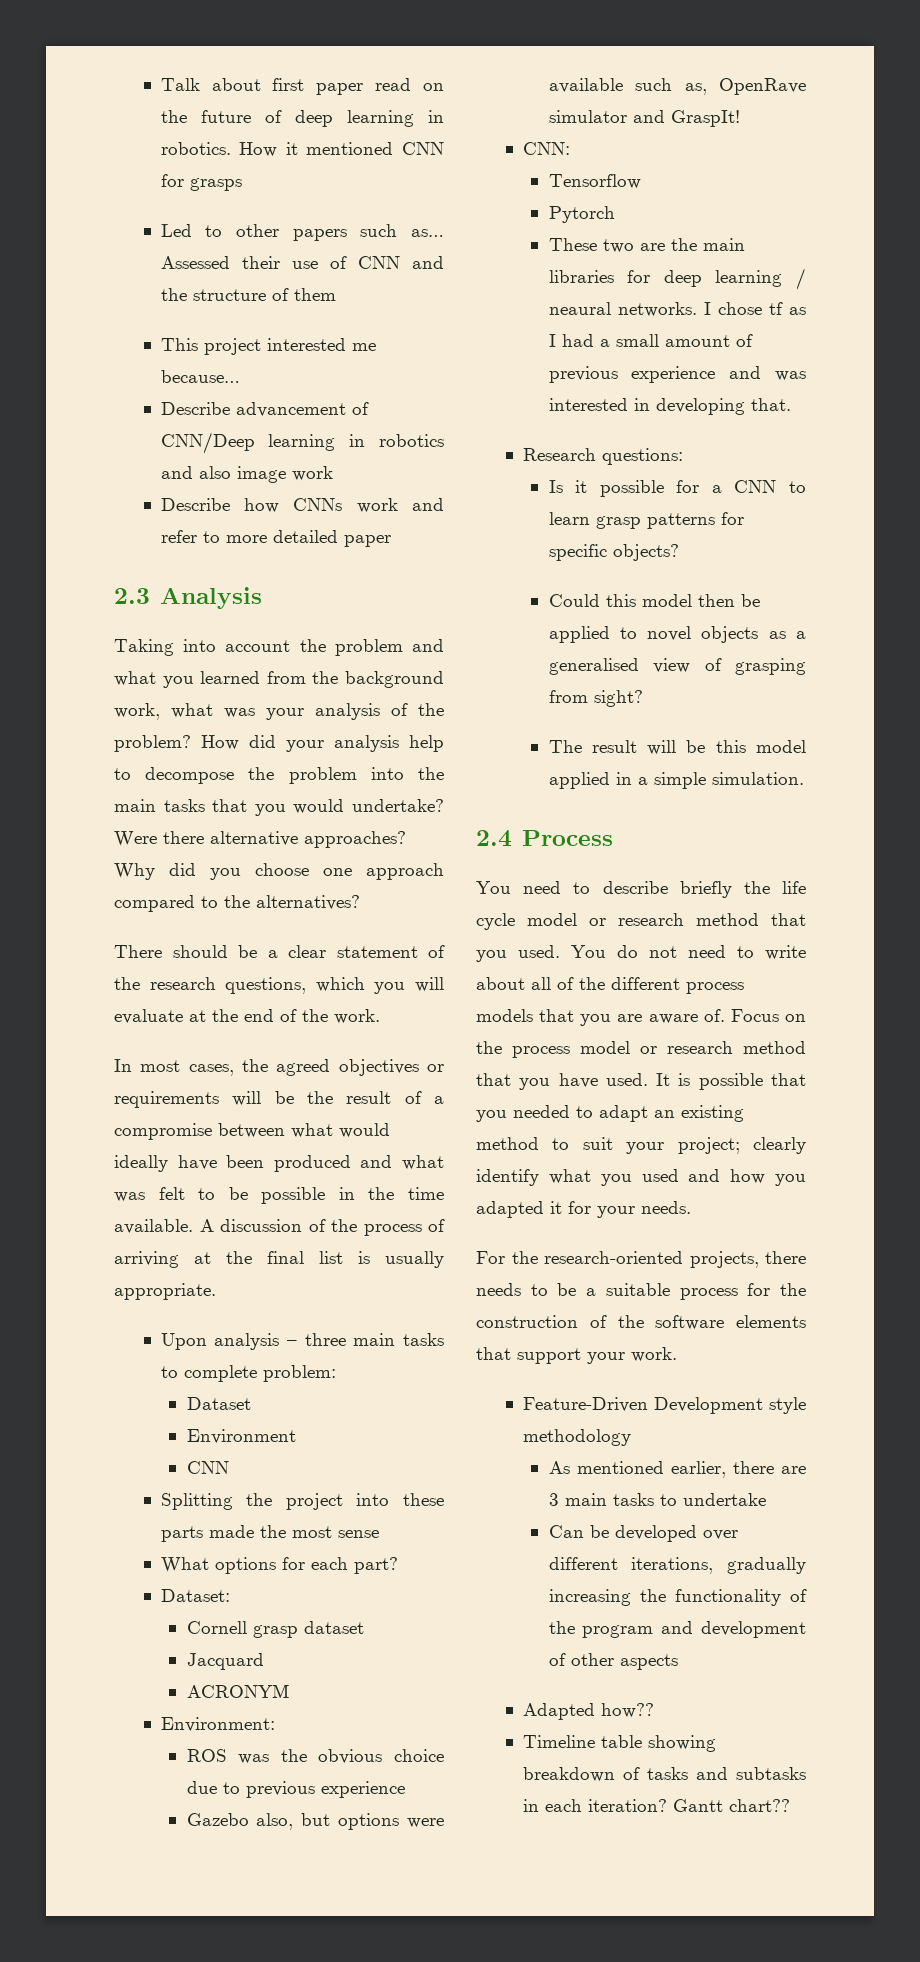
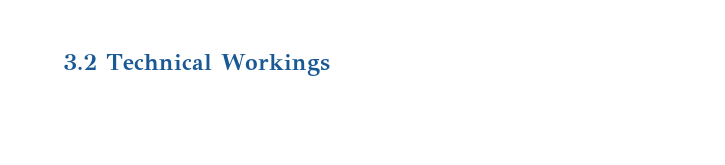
- Talk about first paper read on the future of deep learning in robotics. How it mentioned CNN for grasps
- Led to other papers such as… Assessed their use of CNN and the structure of them
- This project interested me because…
- Describe advancement of CNN/Deep learning in robotics and also image work
- Describe how CNNs work and refer to more detailed paper
- 2.3 Analysis
- Taking into account the problem and what you learned from the background work, what was your analysis of the problem? How did your analysis help to decompose the problem into the main tasks that you would undertake? Were there alternative approaches? Why did you choose one approach compared to the alternatives?
- There should be a clear statement of the research questions, which you will evaluate at the end of the work.
- In most cases, the agreed objectives or requirements will be the result of a compromise between what would ideally have been produced and what was felt to be possible in the time available. A discussion of the process of arriving at the final list is usually appropriate.
- Upon analysis – three main tasks to complete problem:
- Dataset
- Environment
- CNN
- Splitting the project into these parts made the most sense
- What options for each part?
- Dataset:
- Cornell grasp dataset
- Jacquard
- ACRONYM
- Environment:
- ROS was the obvious choice due to previous experience
- Gazebo also, but options were available such as, OpenRave simulator and GraspIt!
- CNN:
- Tensorflow
- Pytorch
- These two are the main libraries for deep learning / neaural networks. I chose tf as I had a small amount of previous experience and was interested in developing that.
- Research questions:
- Is it possible for a CNN to learn grasp patterns for specific objects?
- Could this model then be applied to novel objects as a generalised view of grasping from sight?
- The result will be this model applied in a simple simulation.
- 2.4 Process
- You need to describe briefly the life cycle model or research method that you used. You do not need to write about all of the different process models that you are aware of. Focus on the process model or research method that you have used. It is possible that you needed to adapt an existing method to suit your project; clearly identify what you used and how you adapted it for your needs.
- For the research-oriented projects, there needs to be a suitable process for the construction of the software elements that support your work.
- Feature-Driven Development style methodology
- As mentioned earlier, there are 3 main tasks to undertake
- Can be developed over different iterations, gradually increasing the functionality of the program and development of other aspects
- Adapted how??
- Timeline table showing breakdown of tasks and subtasks in each iteration? Gantt chart??
+ 3.2 Technical Workings

